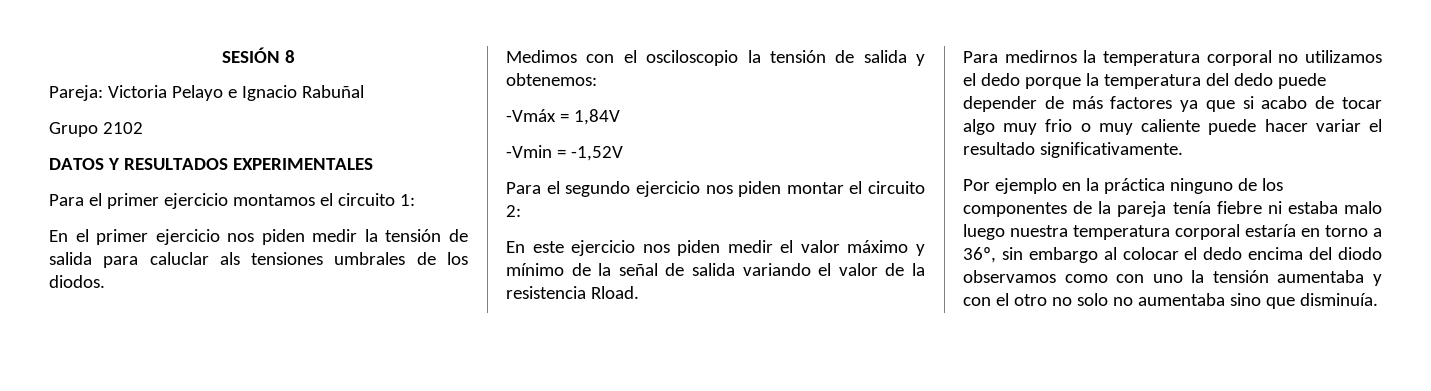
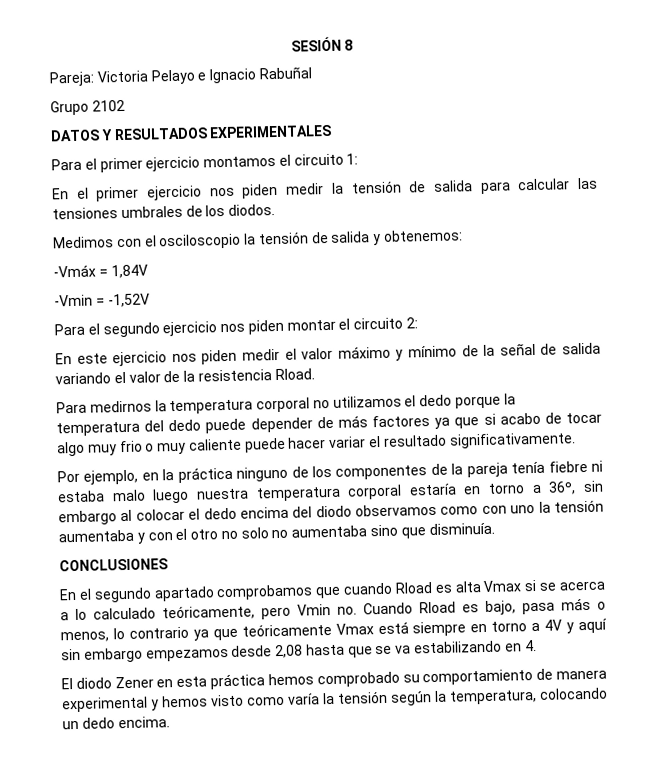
- En el primer ejercicio nos piden medir la tensión de salida para caluclar als tensiones umbrales de los diodos.
+ En el primer ejercicio nos piden medir la tensión de salida para calcular las tensiones umbrales de los diodos.
- Por ejemplo en la práctica ninguno de los componentes de la pareja tenía fiebre ni estaba malo luego nuestra temperatura corporal estaría en torno a 36º, sin embargo al colocar el dedo encima del diodo observamos como con uno la tensión aumentaba y con el otro no solo no aumentaba sino que disminuía.
+ Por ejemplo, en la práctica ninguno de los componentes de la pareja tenía fiebre ni estaba malo luego nuestra temperatura corporal estaría en torno a 36º, sin embargo al colocar el dedo encima del diodo observamos como con uno la tensión aumentaba y con el otro no solo no aumentaba sino que disminuía.
+ CONCLUSIONES
+ En el segundo apartado comprobamos que cuando Rload es alta Vmax si se acerca a lo calculado teóricamente, pero Vmin no. Cuando Rload es bajo, pasa más o menos, lo contrario ya que teóricamente Vmax está siempre en torno a 4V y aquí sin embargo empezamos desde 2,08 hasta que se va estabilizando en 4.
+ El diodo Zener en esta práctica hemos comprobado su comportamiento de manera experimental y hemos visto como varía la tensión según la temperatura, colocando un dedo encima.

